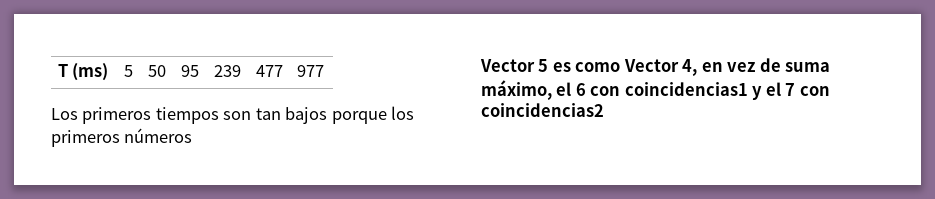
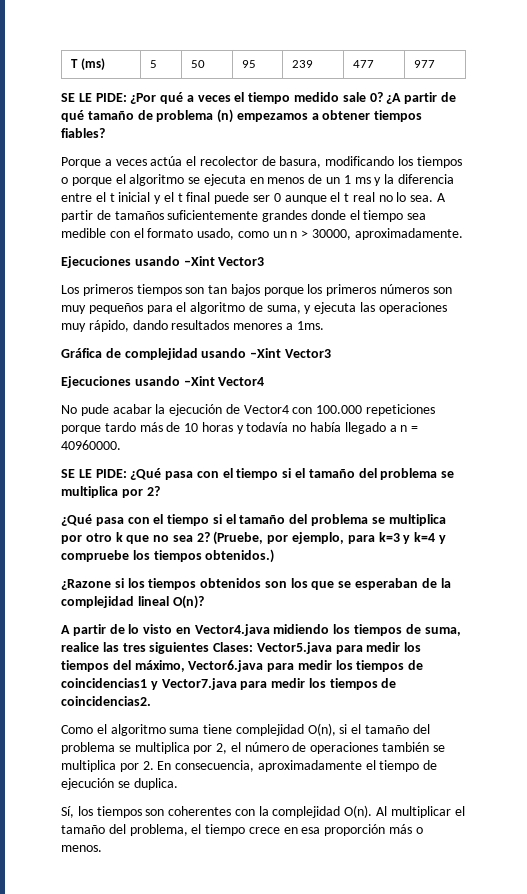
+ SE LE PIDE: ¿Por qué a veces el tiempo medido sale 0? ¿A partir de qué tamaño de problema (n) empezamos a obtener tiempos fiables?
+ Porque a veces actúa el recolector de basura, modificando los tiempos o porque el algoritmo se ejecuta en menos de un 1 ms y la diferencia entre el t inicial y el t final puede ser 0 aunque el t real no lo sea. A partir de tamaños suficientemente grandes donde el tiempo sea medible con el formato usado, como un n > 30000, aproximadamente.
+ Ejecuciones usando –Xint Vector3
- Los primeros tiempos son tan bajos porque los primeros números
- Vector 5 es como Vector 4, en vez de suma máximo, el 6 con coincidencias1 y el 7 con coincidencias2
+ Los primeros tiempos son tan bajos porque los primeros números son muy pequeños para el algoritmo de suma, y ejecuta las operaciones muy rápido, dando resultados menores a 1ms.
+ Gráfica de complejidad usando –Xint Vector3
+ Ejecuciones usando –Xint Vector4
+ No pude acabar la ejecución de Vector4 con 100.000 repeticiones porque tardo más de 10 horas y todavía no había llegado a n = 40960000.
+ SE LE PIDE: ¿Qué pasa con el tiempo si el tamaño del problema se multiplica por 2?
+ ¿Qué pasa con el tiempo si el tamaño del problema se multiplica por otro k que no sea 2? (Pruebe, por ejemplo, para k=3 y k=4 y compruebe los tiempos obtenidos.)
+ ¿Razone si los tiempos obtenidos son los que se esperaban de la complejidad lineal O(n)?
+ A partir de lo visto en Vector4.java midiendo los tiempos de suma, realice las tres siguientes Clases: Vector5.java para medir los tiempos del máximo, Vector6.java para medir los tiempos de coincidencias1 y Vector7.java para medir los tiempos de coincidencias2.
+ Como el algoritmo suma tiene complejidad O(n), si el tamaño del problema se multiplica por 2, el número de operaciones también se multiplica por 2. En consecuencia, aproximadamente el tiempo de ejecución se duplica.
+ Sí, los tiempos son coherentes con la complejidad O(n). Al multiplicar el tamaño del problema, el tiempo crece en esa proporción más o menos.

